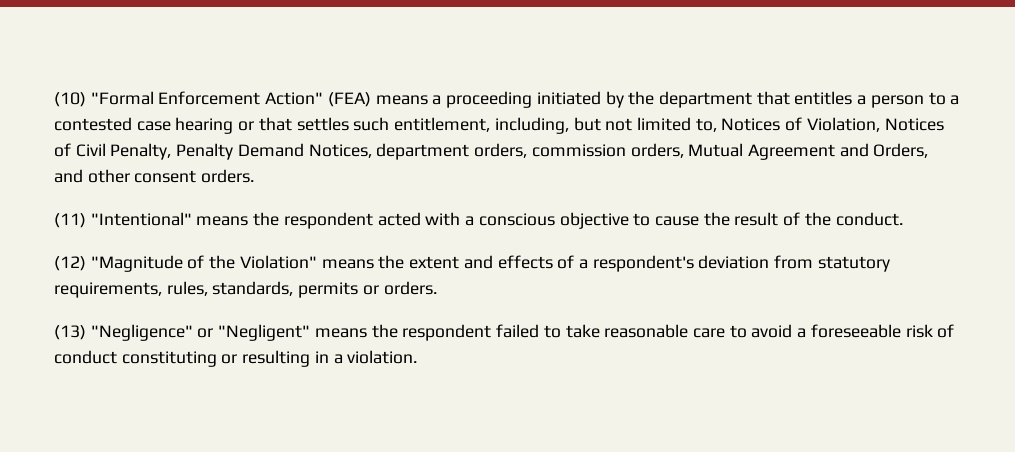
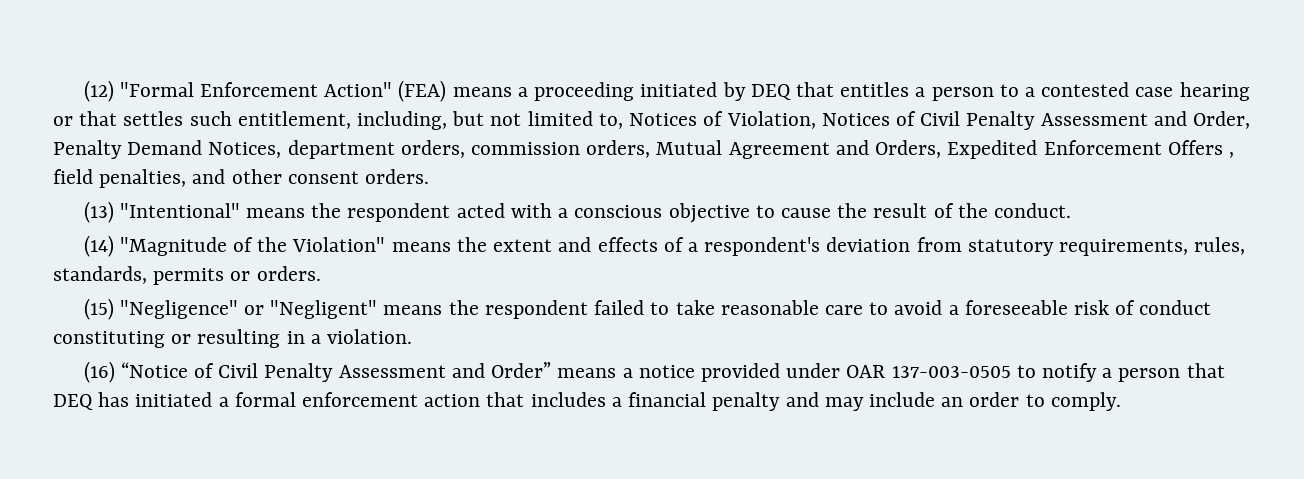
- (10) "Formal Enforcement Action" (FEA) means a proceeding initiated by the department that entitles a person to a contested case hearing or that settles such entitlement, including, but not limited to, Notices of Violation, Notices of Civil Penalty, Penalty Demand Notices, department orders, commission orders, Mutual Agreement and Orders, and other consent orders.
+ (12) "Formal Enforcement Action" (FEA) means a proceeding initiated by DEQ that entitles a person to a contested case hearing or that settles such entitlement, including, but not limited to, Notices of Violation, Notices of Civil Penalty Assessment and Order, Penalty Demand Notices, department orders, commission orders, Mutual Agreement and Orders, Expedited Enforcement Offers , field penalties, and other consent orders.
- (11) "Intentional" means the respondent acted with a conscious objective to cause the result of the conduct.
+ (13) "Intentional" means the respondent acted with a conscious objective to cause the result of the conduct.
- (12) "Magnitude of the Violation" means the extent and effects of a respondent's deviation from statutory requirements, rules, standards, permits or orders.
+ (14) "Magnitude of the Violation" means the extent and effects of a respondent's deviation from statutory requirements, rules, standards, permits or orders.
- (13) "Negligence" or "Negligent" means the respondent failed to take reasonable care to avoid a foreseeable risk of conduct constituting or resulting in a violation.
+ (15) "Negligence" or "Negligent" means the respondent failed to take reasonable care to avoid a foreseeable risk of conduct constituting or resulting in a violation.
+ (16) “Notice of Civil Penalty Assessment and Order” means a notice provided under OAR 137-003-0505 to notify a person that DEQ has initiated a formal enforcement action that includes a financial penalty and may include an order to comply.

